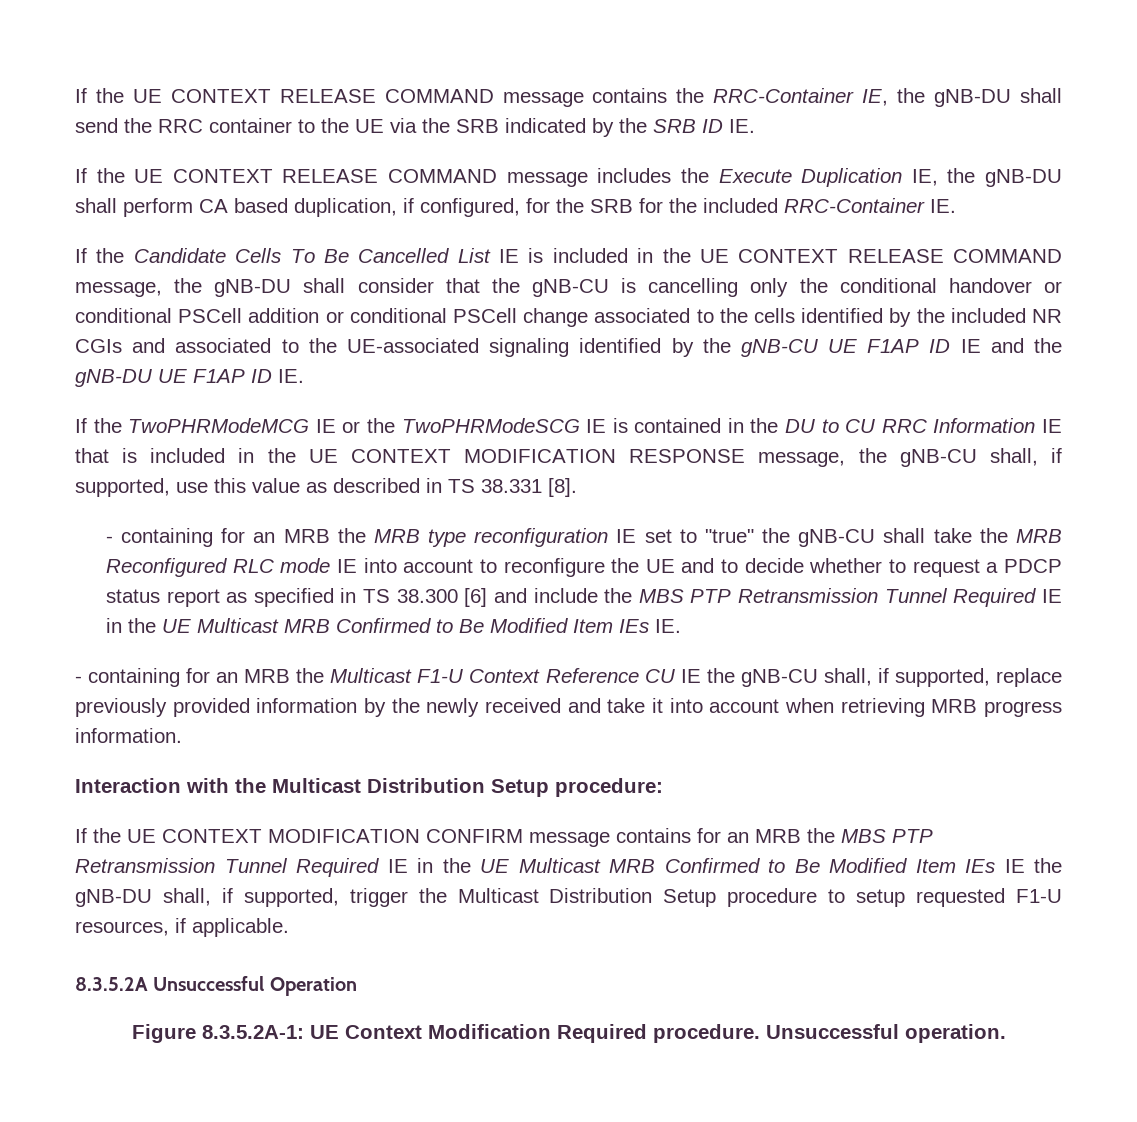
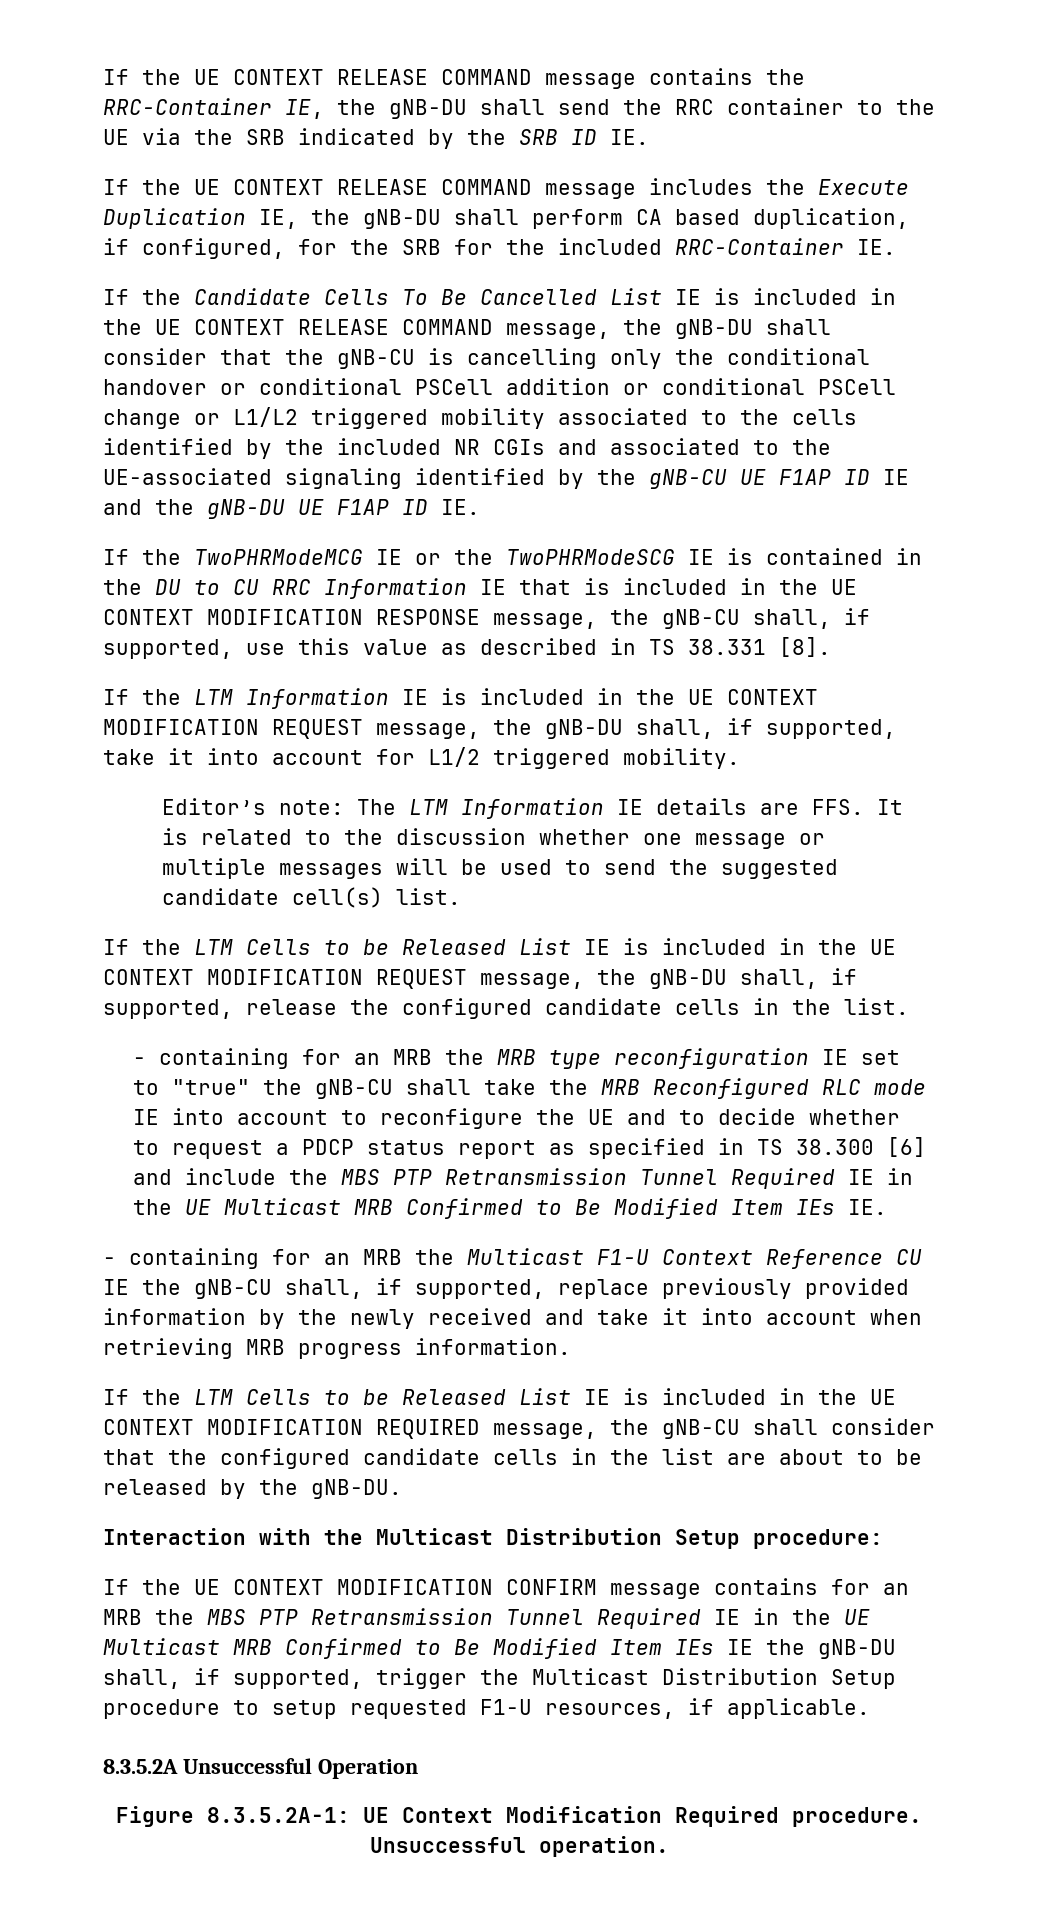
- If the Candidate Cells To Be Cancelled List IE is included in the UE CONTEXT RELEASE COMMAND message, the gNB-DU shall consider that the gNB-CU is cancelling only the conditional handover or conditional PSCell addition or conditional PSCell change associated to the cells identified by the included NR CGIs and associated to the UE-associated signaling identified by the gNB-CU UE F1AP ID IE and the gNB-DU UE F1AP ID IE.
+ If the Candidate Cells To Be Cancelled List IE is included in the UE CONTEXT RELEASE COMMAND message, the gNB-DU shall consider that the gNB-CU is cancelling only the conditional handover or conditional PSCell addition or conditional PSCell change or L1/L2 triggered mobility associated to the cells identified by the included NR CGIs and associated to the UE-associated signaling identified by the gNB-CU UE F1AP ID IE and the gNB-DU UE F1AP ID IE.
+ If the LTM Information IE is included in the UE CONTEXT MODIFICATION REQUEST message, the gNB-DU shall, if supported, take it into account for L1/2 triggered mobility.
+ Editor’s note: The LTM Information IE details are FFS. It is related to the discussion whether one message or multiple messages will be used to send the suggested candidate cell(s) list.
+ If the LTM Cells to be Released List IE is included in the UE CONTEXT MODIFICATION REQUEST message, the gNB-DU shall, if supported, release the configured candidate cells in the list.
+ If the LTM Cells to be Released List IE is included in the UE CONTEXT MODIFICATION REQUIRED message, the gNB-CU shall consider that the configured candidate cells in the list are about to be released by the gNB-DU.

